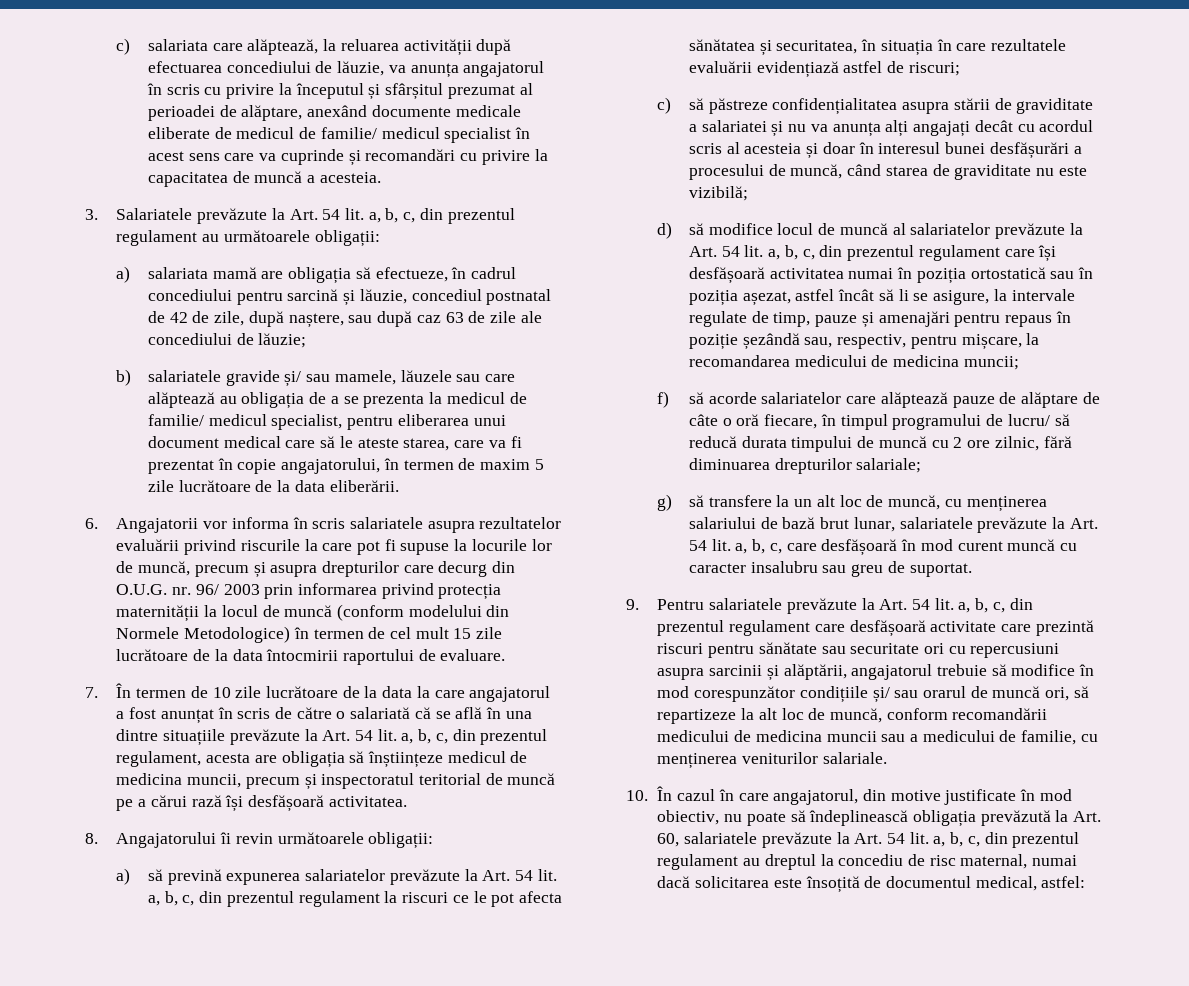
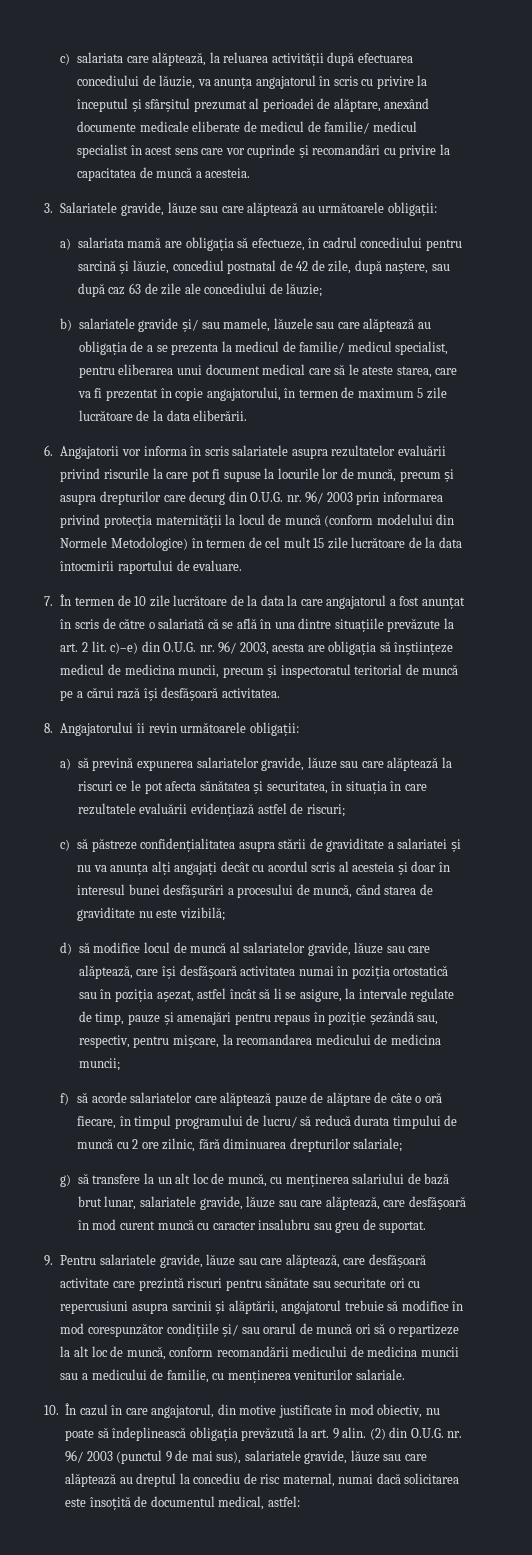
- c) salariata care alăptează, la reluarea activității după efectuarea concediului de lăuzie, va anunța angajatorul în scris cu privire la începutul și sfârșitul prezumat al perioadei de alăptare, anexând documente medicale eliberate de medicul de familie/ medicul specialist în acest sens care va cuprinde și recomandări cu privire la capacitatea de muncă a acesteia.
+ c) salariata care alăptează, la reluarea activității după efectuarea concediului de lăuzie, va anunța angajatorul în scris cu privire la începutul și sfârșitul prezumat al perioadei de alăptare, anexând documente medicale eliberate de medicul de familie/ medicul specialist în acest sens care vor cuprinde și recomandări cu privire la capacitatea de muncă a acesteia.
- 3. Salariatele prevăzute la Art. 54 lit. a, b, c, din prezentul regulament au următoarele obligații:
+ 3. Salariatele gravide, lăuze sau care alăptează au următoarele obligații:
- b) salariatele gravide și/ sau mamele, lăuzele sau care alăptează au obligația de a se prezenta la medicul de familie/ medicul specialist, pentru eliberarea unui document medical care să le ateste starea, care va fi prezentat în copie angajatorului, în termen de maxim 5 zile lucrătoare de la data eliberării.
+ b) salariatele gravide și/ sau mamele, lăuzele sau care alăptează au obligația de a se prezenta la medicul de familie/ medicul specialist, pentru eliberarea unui document medical care să le ateste starea, care va fi prezentat în copie angajatorului, în termen de maximum 5 zile lucrătoare de la data eliberării.
- 7. În termen de 10 zile lucrătoare de la data la care angajatorul a fost anunțat în scris de către o salariată că se află în una dintre situațiile prevăzute la Art. 54 lit. a, b, c, din prezentul regulament, acesta are obligația să înștiințeze medicul de medicina muncii, precum și inspectoratul teritorial de muncă pe a cărui rază își desfășoară activitatea.
+ 7. În termen de 10 zile lucrătoare de la data la care angajatorul a fost anunțat în scris de către o salariată că se află în una dintre situațiile prevăzute la art. 2 lit. c)–e) din O.U.G. nr. 96/ 2003, acesta are obligația să înștiințeze medicul de medicina muncii, precum și inspectoratul teritorial de muncă pe a cărui rază își desfășoară activitatea.
- a) să prevină expunerea salariatelor prevăzute la Art. 54 lit. a, b, c, din prezentul regulament la riscuri ce le pot afecta sănătatea și securitatea, în situația în care rezultatele evaluării evidențiază astfel de riscuri;
+ a) să prevină expunerea salariatelor gravide, lăuze sau care alăptează la riscuri ce le pot afecta sănătatea și securitatea, în situația în care rezultatele evaluării evidențiază astfel de riscuri;
- d) să modifice locul de muncă al salariatelor prevăzute la Art. 54 lit. a, b, c, din prezentul regulament care își desfășoară activitatea numai în poziția ortostatică sau în poziția așezat, astfel încât să li se asigure, la intervale regulate de timp, pauze și amenajări pentru repaus în poziție șezândă sau, respectiv, pentru mișcare, la recomandarea medicului de medicina muncii;
+ d) să modifice locul de muncă al salariatelor gravide, lăuze sau care alăptează, care își desfășoară activitatea numai în poziția ortostatică sau în poziția așezat, astfel încât să li se asigure, la intervale regulate de timp, pauze și amenajări pentru repaus în poziție șezândă sau, respectiv, pentru mișcare, la recomandarea medicului de medicina muncii;
- g) să transfere la un alt loc de muncă, cu menținerea salariului de bază brut lunar, salariatele prevăzute la Art. 54 lit. a, b, c, care desfășoară în mod curent muncă cu caracter insalubru sau greu de suportat.
+ g) să transfere la un alt loc de muncă, cu menținerea salariului de bază brut lunar, salariatele gravide, lăuze sau care alăptează, care desfășoară în mod curent muncă cu caracter insalubru sau greu de suportat.
- 9. Pentru salariatele prevăzute la Art. 54 lit. a, b, c, din prezentul regulament care desfășoară activitate care prezintă riscuri pentru sănătate sau securitate ori cu repercusiuni asupra sarcinii și alăptării, angajatorul trebuie să modifice în mod corespunzător condițiile și/ sau orarul de muncă ori, să repartizeze la alt loc de muncă, conform recomandării medicului de medicina muncii sau a medicului de familie, cu menținerea veniturilor salariale.
+ 9. Pentru salariatele gravide, lăuze sau care alăptează, care desfășoară activitate care prezintă riscuri pentru sănătate sau securitate ori cu repercusiuni asupra sarcinii și alăptării, angajatorul trebuie să modifice în mod corespunzător condițiile și/ sau orarul de muncă ori să o repartizeze la alt loc de muncă, conform recomandării medicului de medicina muncii sau a medicului de familie, cu menținerea veniturilor salariale.
- 10. În cazul în care angajatorul, din motive justificate în mod obiectiv, nu poate să îndeplinească obligația prevăzută la Art. 60, salariatele prevăzute la Art. 54 lit. a, b, c, din prezentul regulament au dreptul la concediu de risc maternal, numai dacă solicitarea este însoțită de documentul medical, astfel:
+ 10. În cazul în care angajatorul, din motive justificate în mod obiectiv, nu poate să îndeplinească obligația prevăzută la art. 9 alin. (2) din O.U.G. nr. 96/ 2003 (punctul 9 de mai sus), salariatele gravide, lăuze sau care alăptează au dreptul la concediu de risc maternal, numai dacă solicitarea este însoțită de documentul medical, astfel:

